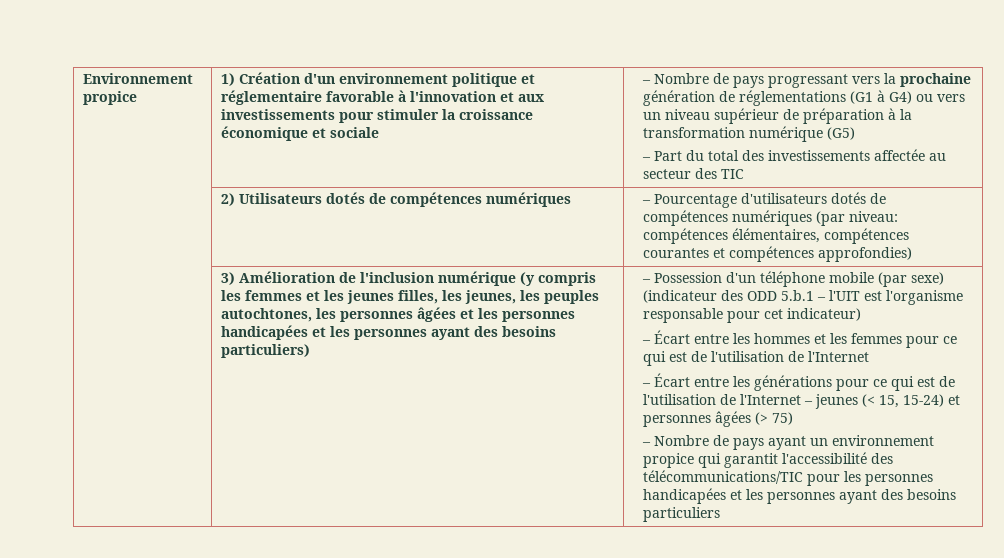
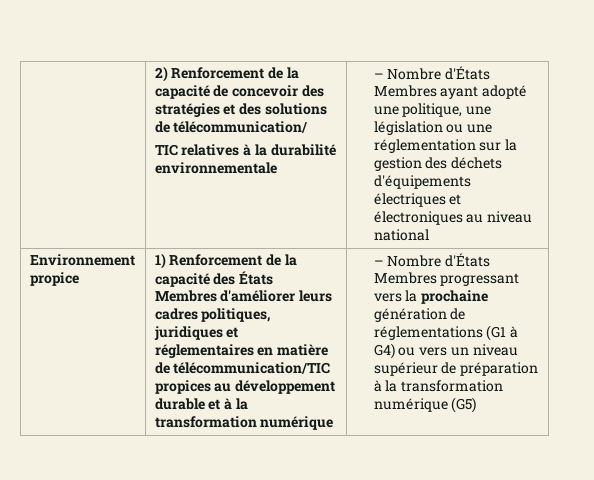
- Environnement propice | 1) Création d'un environnement politique et réglementaire favorable à l'innovation et aux investissements pour stimuler la croissance économique et sociale | – Nombre de pays progressant vers la prochaine génération de réglementations (G1 à G4) ou vers un niveau supérieur de préparation à la transformation numérique (G5)
+ 2) Renforcement de la capacité de concevoir des stratégies et des solutions de télécommunication/
+ TIC relatives à la durabilité environnementale | – Nombre d'États Membres ayant adopté une politique, une législation ou une réglementation sur la gestion des déchets d'équipements électriques et électroniques au niveau national
+ Environnement propice | 1) Renforcement de la capacité des États Membres d'améliorer leurs cadres politiques, juridiques et réglementaires en matière de télécommunication/TIC propices au développement durable et à la transformation numérique | – Nombre d'États Membres progressant vers la prochaine génération de réglementations (G1 à G4) ou vers un niveau supérieur de préparation à la transformation numérique (G5)
- – Part du total des investissements affectée au secteur des TIC
- | 2) Utilisateurs dotés de compétences numériques | – Pourcentage d'utilisateurs dotés de compétences numériques (par niveau: compétences élémentaires, compétences courantes et compétences approfondies)
- | 3) Amélioration de l'inclusion numérique (y compris les femmes et les jeunes filles, les jeunes, les peuples autochtones, les personnes âgées et les personnes handicapées et les personnes ayant des besoins particuliers) | – Possession d'un téléphone mobile (par sexe) (indicateur des ODD 5.b.1 – l'UIT est l'organisme responsable pour cet indicateur)
- – Écart entre les hommes et les femmes pour ce qui est de l'utilisation de l'Internet
- – Écart entre les générations pour ce qui est de l'utilisation de l'Internet – jeunes (< 15, 15-24) et personnes âgées (> 75)
- – Nombre de pays ayant un environnement propice qui garantit l'accessibilité des télécommunications/TIC pour les personnes handicapées et les personnes ayant des besoins particuliers

